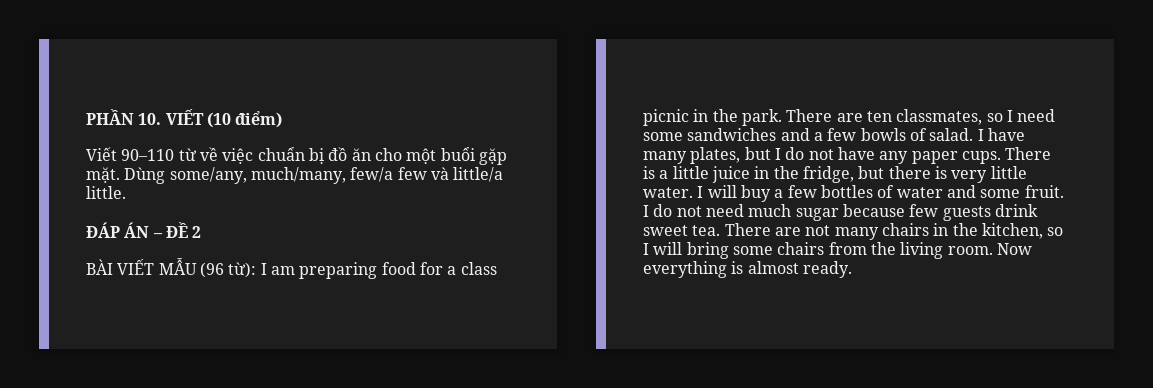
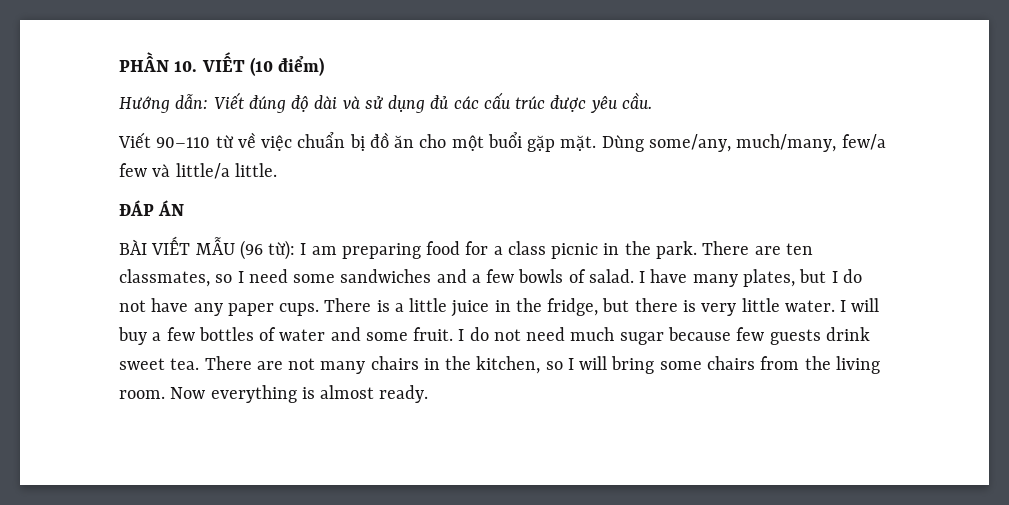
+ Hướng dẫn: Viết đúng độ dài và sử dụng đủ các cấu trúc được yêu cầu.
- ĐÁP ÁN – ĐỀ 2
+ ĐÁP ÁN

